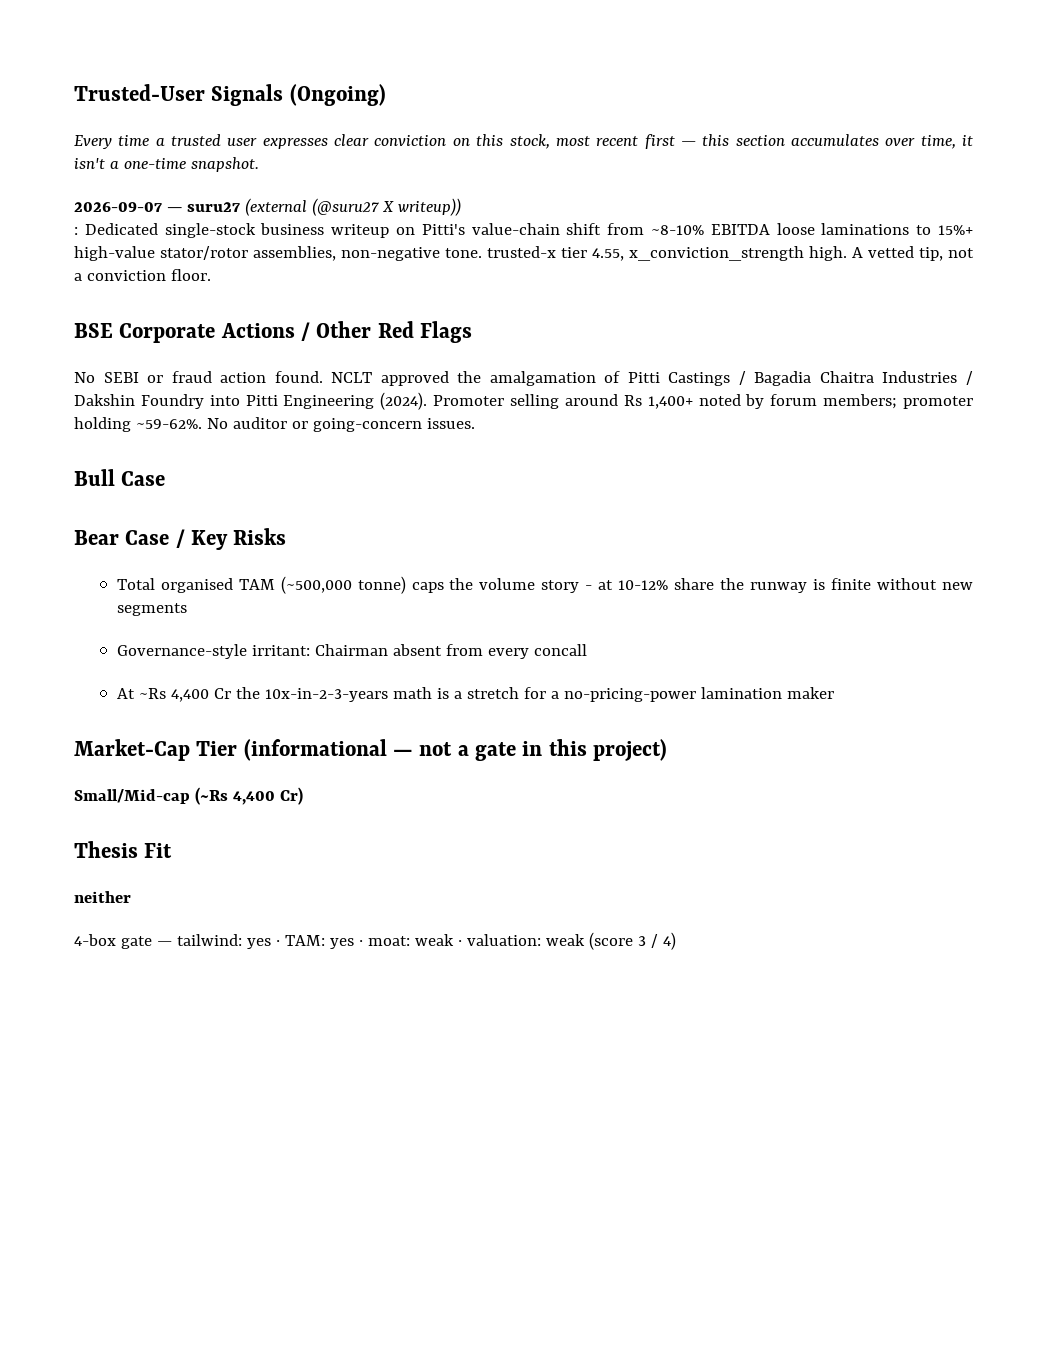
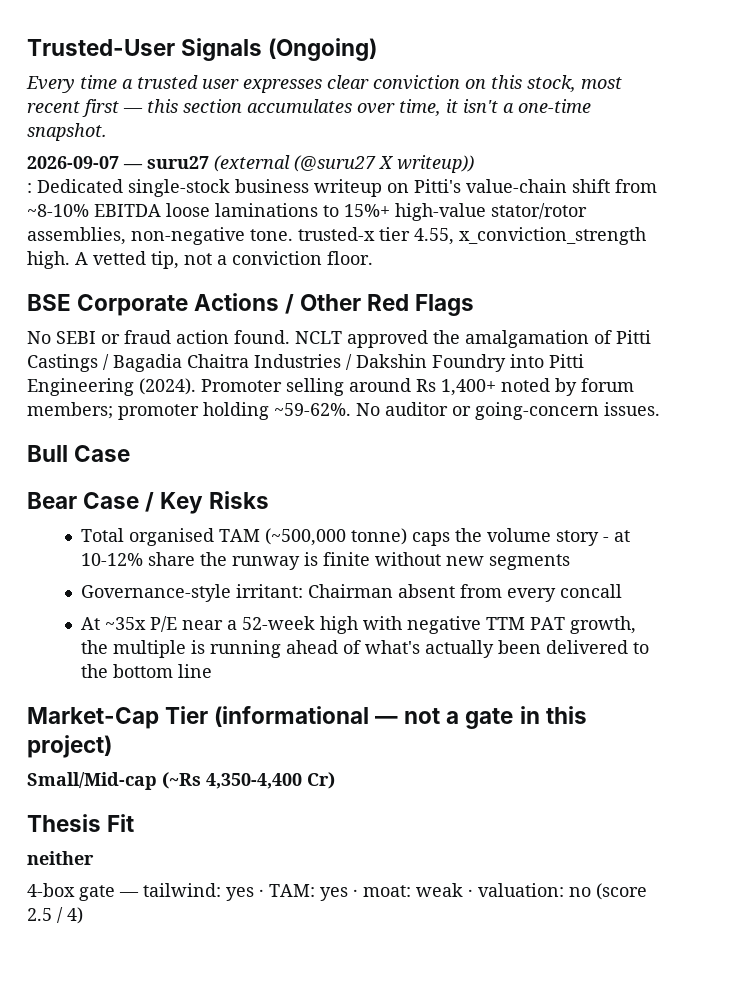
- At ~Rs 4,400 Cr the 10x-in-2-3-years math is a stretch for a no-pricing-power lamination maker
+ At ~35x P/E near a 52-week high with negative TTM PAT growth, the multiple is running ahead of what's actually been delivered to the bottom line
- Small/Mid-cap (~Rs 4,400 Cr)
+ Small/Mid-cap (~Rs 4,350-4,400 Cr)
- 4-box gate — tailwind: yes · TAM: yes · moat: weak · valuation: weak (score 3 / 4)
+ 4-box gate — tailwind: yes · TAM: yes · moat: weak · valuation: no (score 2.5 / 4)

